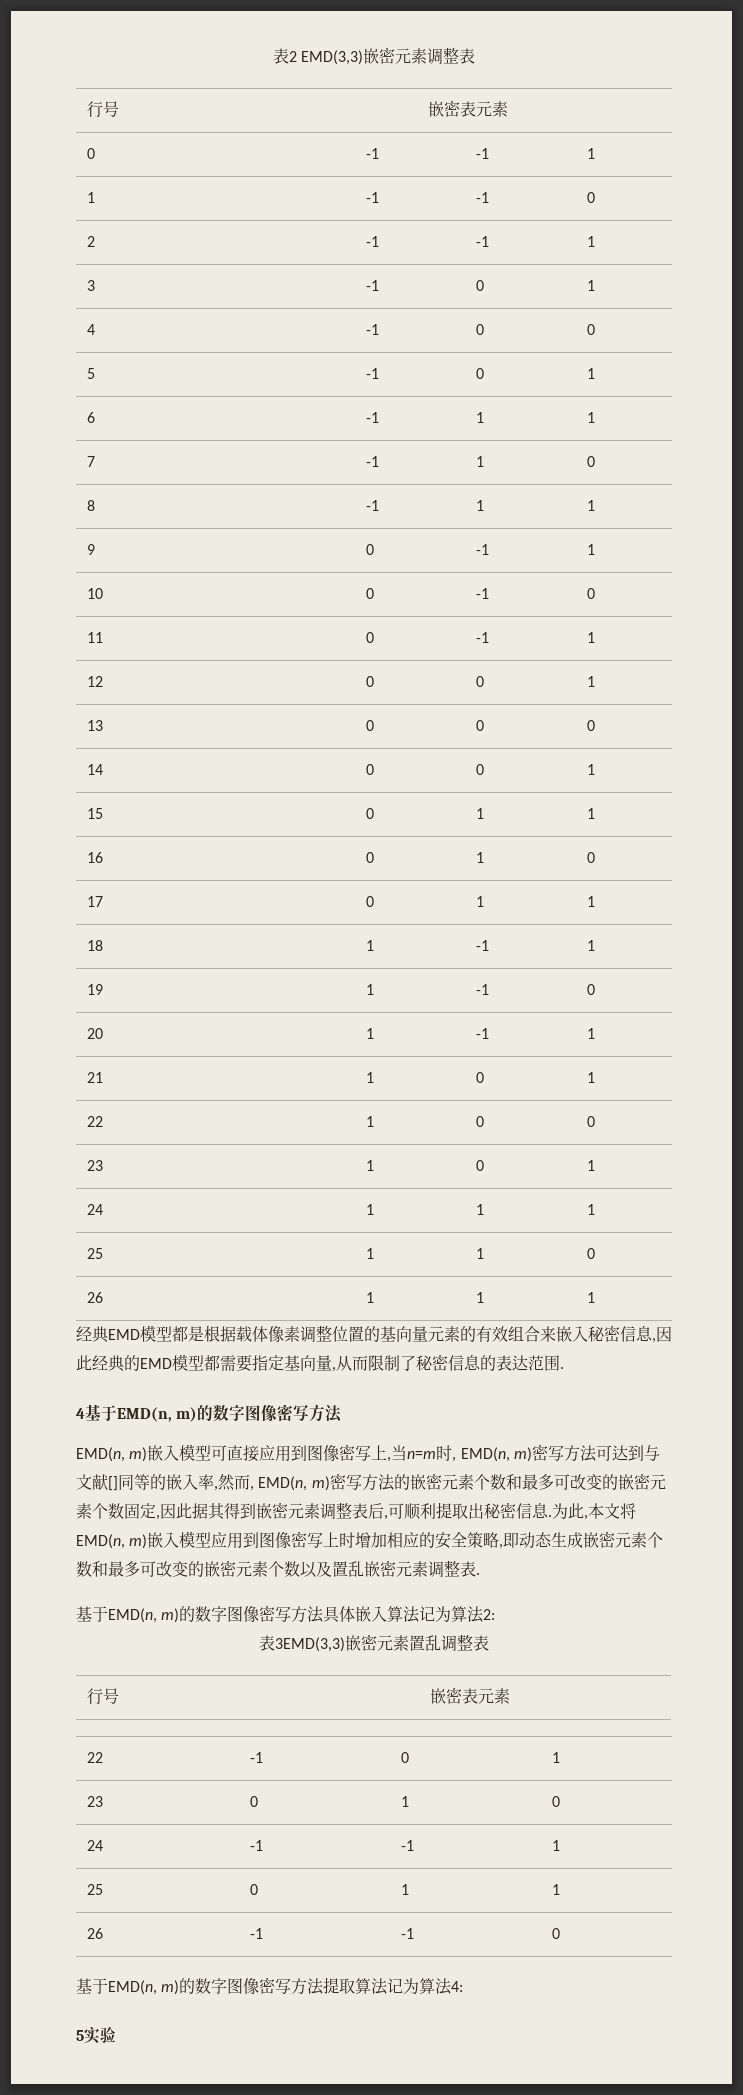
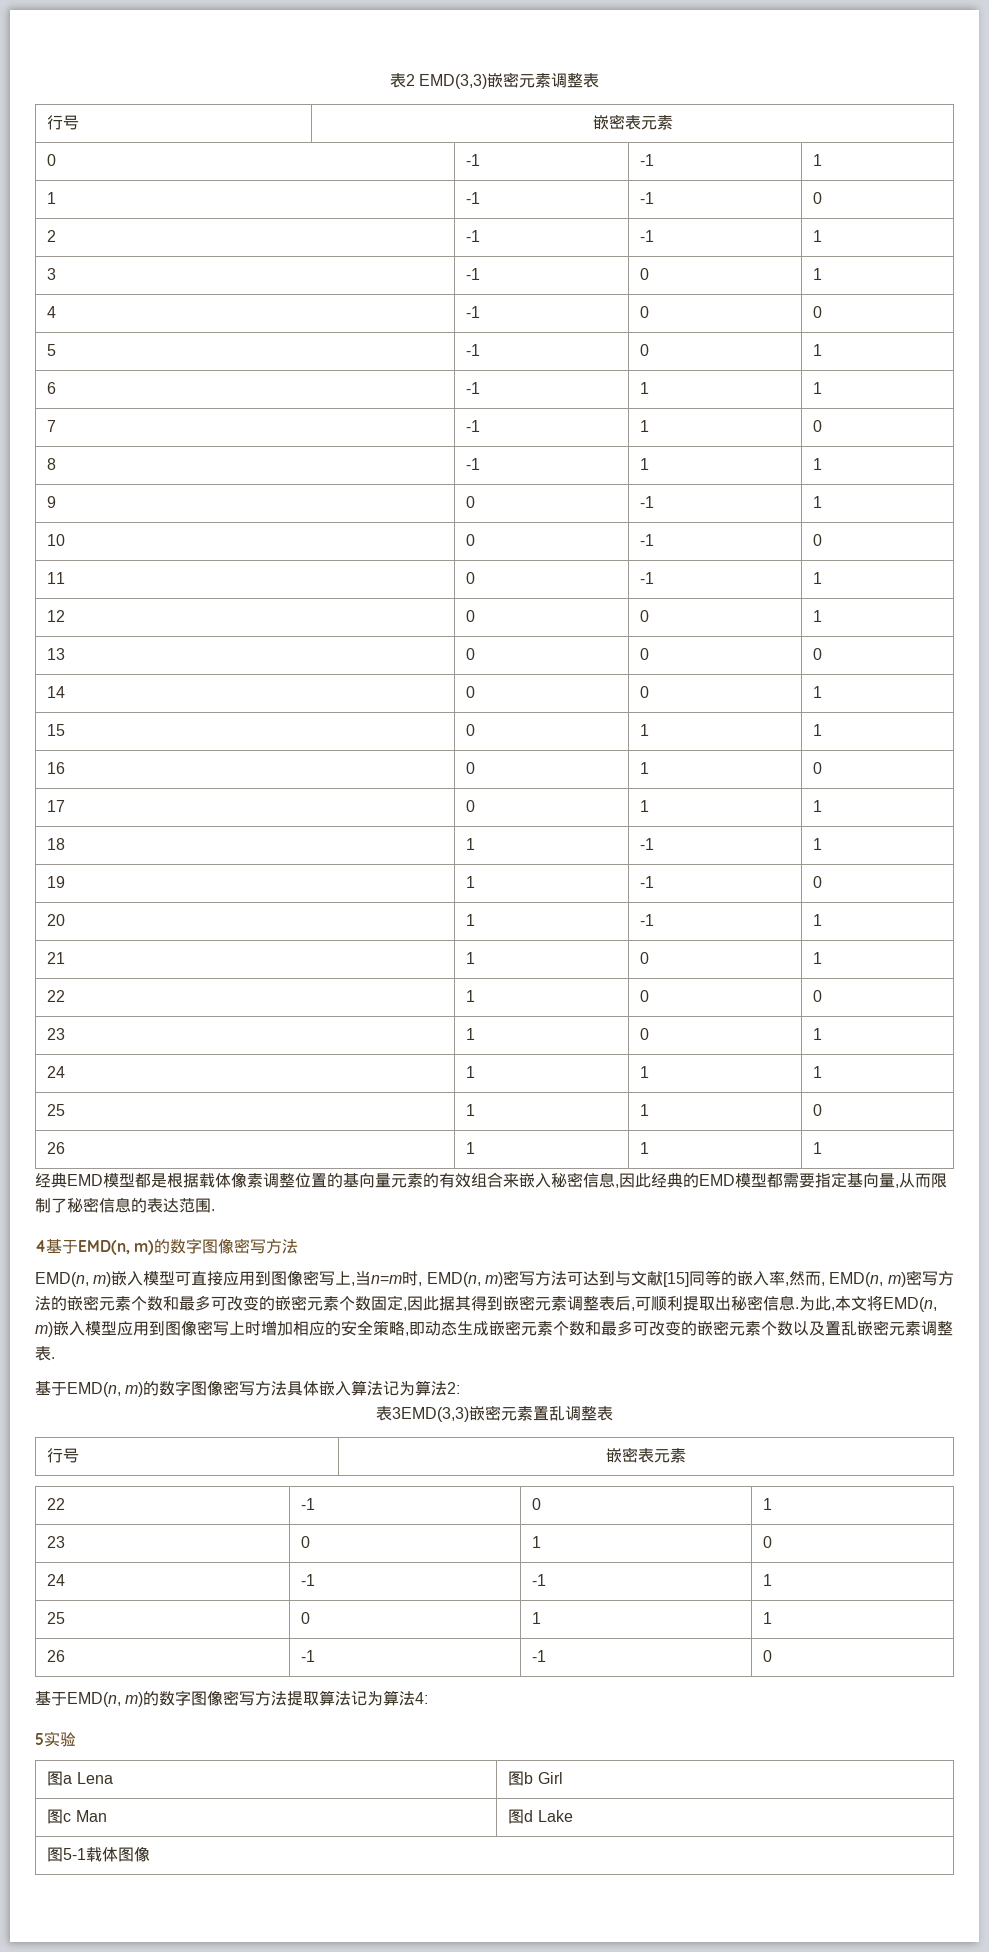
- EMD(n, m)嵌入模型可直接应用到图像密写上,当n=m时, EMD(n, m)密写方法可达到与文献[]同等的嵌入率,然而, EMD(n, m)密写方法的嵌密元素个数和最多可改变的嵌密元素个数固定,因此据其得到嵌密元素调整表后,可顺利提取出秘密信息.
+ EMD(n, m)嵌入模型可直接应用到图像密写上,当n=m时, EMD(n, m)密写方法可达到与文献[15]同等的嵌入率,然而, EMD(n, m)密写方法的嵌密元素个数和最多可改变的嵌密元素个数固定,因此据其得到嵌密元素调整表后,可顺利提取出秘密信息.
+ 图a Lena | 图b Girl
+ 图c Man | 图d Lake
+ 图5-1载体图像

